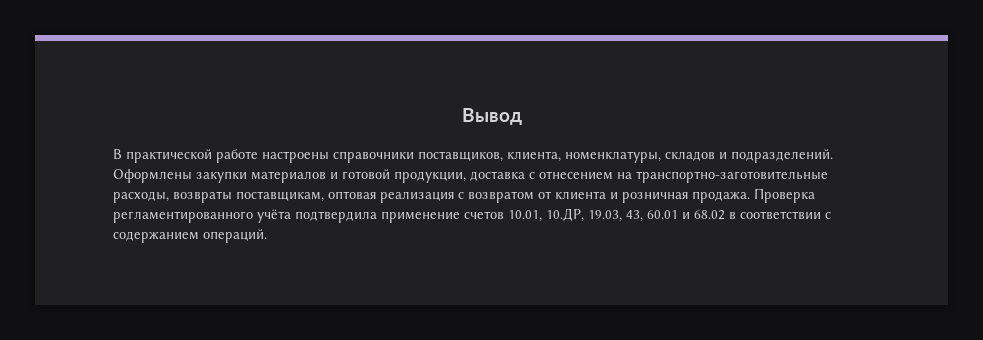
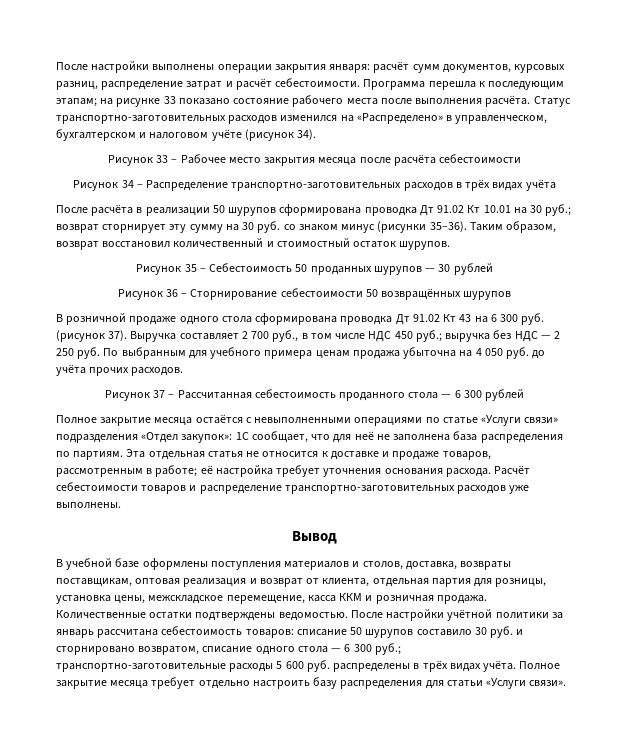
+ После настройки выполнены операции закрытия января: расчёт сумм документов, курсовых разниц, распределение затрат и расчёт себестоимости. Программа перешла к последующим этапам; на рисунке 33 показано состояние рабочего места после выполнения расчёта. Статус транспортно-заготовительных расходов изменился на «Распределено» в управленческом, бухгалтерском и налоговом учёте (рисунок 34).
+ Рисунок 33 – Рабочее место закрытия месяца после расчёта себестоимости
+ Рисунок 34 – Распределение транспортно-заготовительных расходов в трёх видах учёта
+ После расчёта в реализации 50 шурупов сформирована проводка Дт 91.02 Кт 10.01 на 30 руб.; возврат сторнирует эту сумму на 30 руб. со знаком минус (рисунки 35–36). Таким образом, возврат восстановил количественный и стоимостный остаток шурупов.
+ Рисунок 35 – Себестоимость 50 проданных шурупов — 30 рублей
+ Рисунок 36 – Сторнирование себестоимости 50 возвращённых шурупов
+ В розничной продаже одного стола сформирована проводка Дт 91.02 Кт 43 на 6 300 руб. (рисунок 37). Выручка составляет 2 700 руб., в том числе НДС 450 руб.; выручка без НДС — 2 250 руб. По выбранным для учебного примера ценам продажа убыточна на 4 050 руб. до учёта прочих расходов.
+ Рисунок 37 – Рассчитанная себестоимость проданного стола — 6 300 рублей
+ Полное закрытие месяца остаётся с невыполненными операциями по статье «Услуги связи» подразделения «Отдел закупок»: 1С сообщает, что для неё не заполнена база распределения по партиям. Эта отдельная статья не относится к доставке и продаже товаров, рассмотренным в работе; её настройка требует уточнения основания расхода. Расчёт себестоимости товаров и распределение транспортно-заготовительных расходов уже выполнены.
  Вывод
- В практической работе настроены справочники поставщиков, клиента, номенклатуры, складов и подразделений. Оформлены закупки материалов и готовой продукции, доставка с отнесением на транспортно-заготовительные расходы, возвраты поставщикам, оптовая реализация с возвратом от клиента и розничная продажа. Проверка регламентированного учёта подтвердила применение счетов 10.01, 10.ДР, 19.03, 43, 60.01 и 68.02 в соответствии с содержанием операций.
+ В учебной базе оформлены поступления материалов и столов, доставка, возвраты поставщикам, оптовая реализация и возврат от клиента, отдельная партия для розницы, установка цены, межскладское перемещение, касса ККМ и розничная продажа. Количественные остатки подтверждены ведомостью. После настройки учётной политики за январь рассчитана себестоимость товаров: списание 50 шурупов составило 30 руб. и сторнировано возвратом, списание одного стола — 6 300 руб.; транспортно-заготовительные расходы 5 600 руб. распределены в трёх видах учёта. Полное закрытие месяца требует отдельно настроить базу распределения для статьи «Услуги связи».

